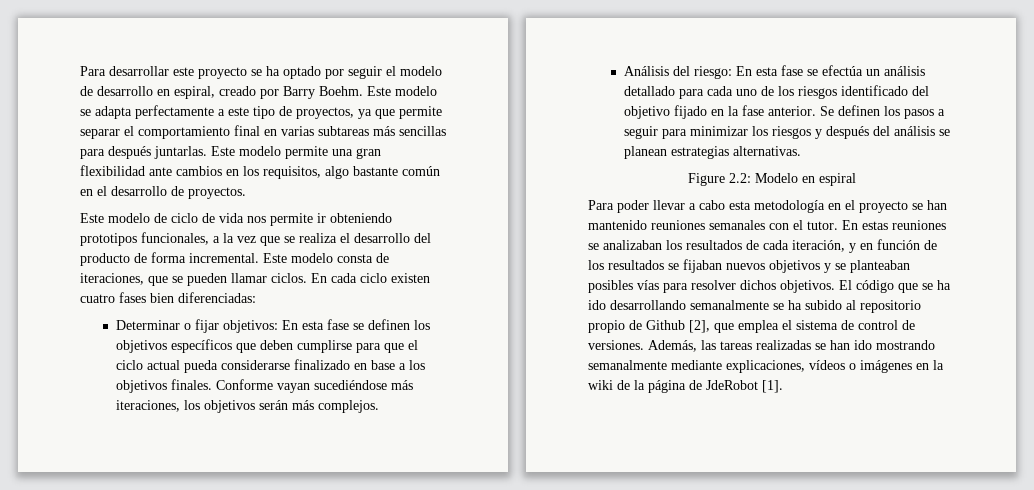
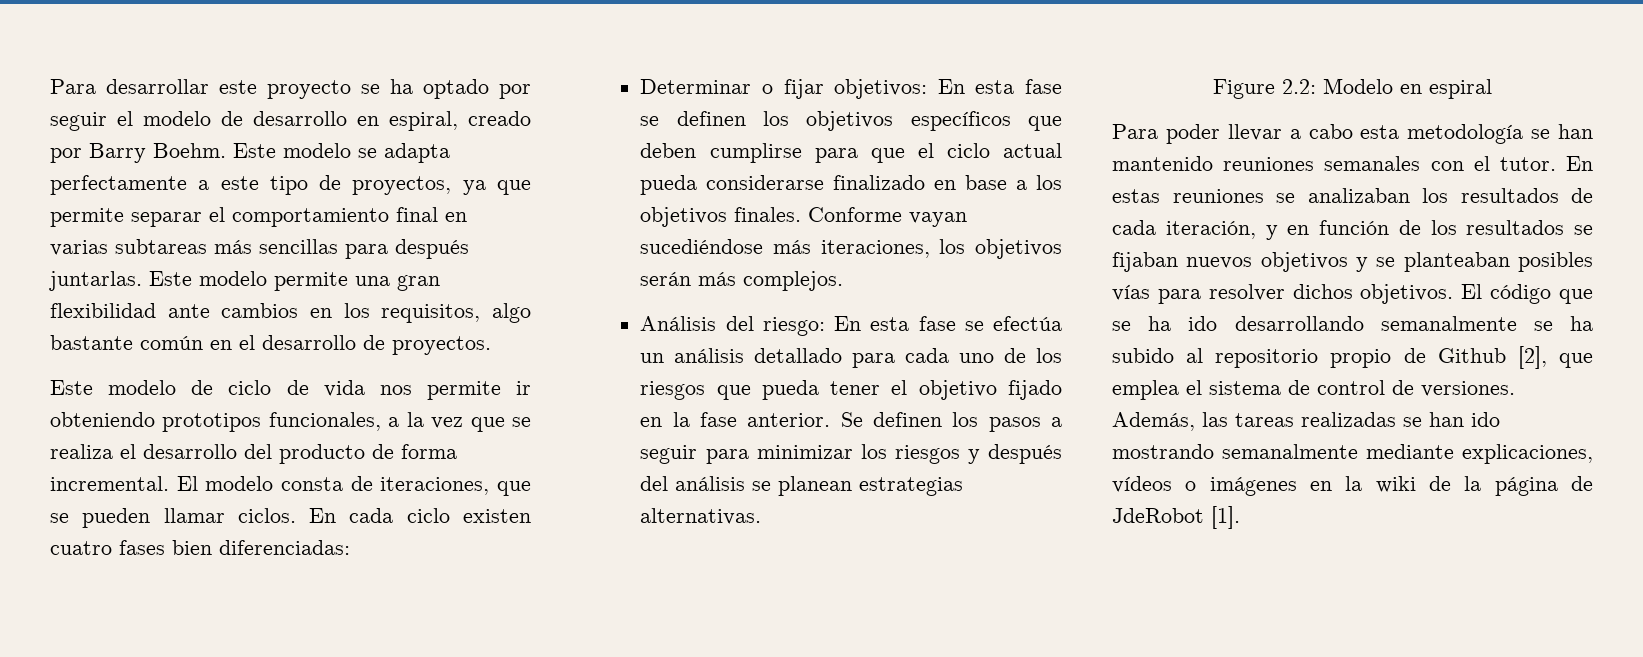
- Este modelo consta de iteraciones, que se pueden llamar ciclos.
+ El modelo consta de iteraciones, que se pueden llamar ciclos.
- Análisis del riesgo: En esta fase se efectúa un análisis detallado para cada uno de los riesgos identificado del objetivo fijado en la fase anterior.
+ Análisis del riesgo: En esta fase se efectúa un análisis detallado para cada uno de los riesgos que pueda tener el objetivo fijado en la fase anterior.
- Para poder llevar a cabo esta metodología en el proyecto se han mantenido reuniones semanales con el tutor.
+ Para poder llevar a cabo esta metodología se han mantenido reuniones semanales con el tutor.

